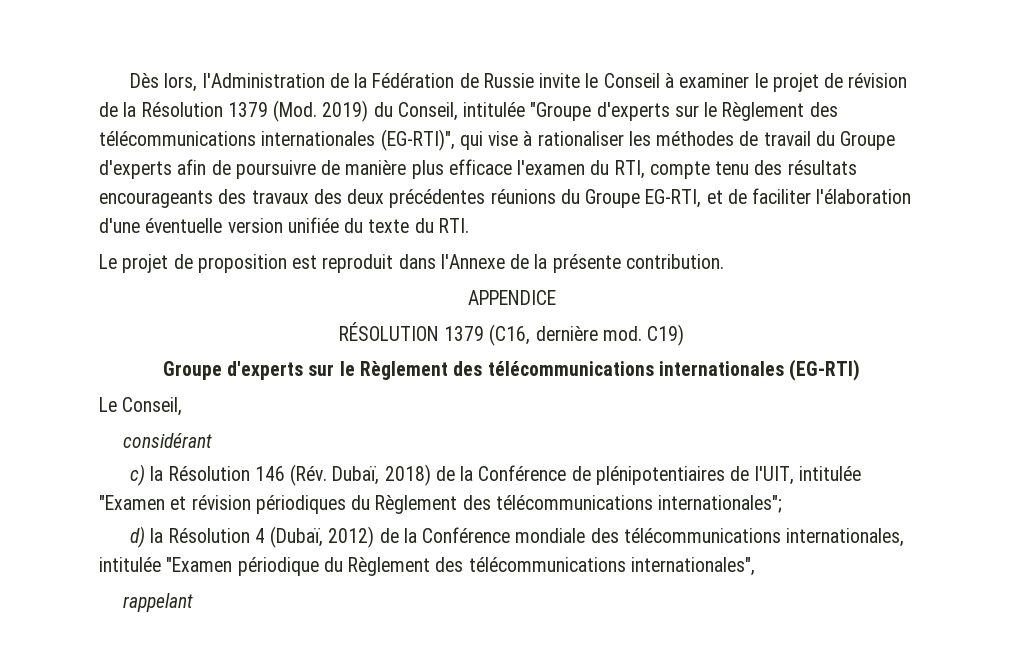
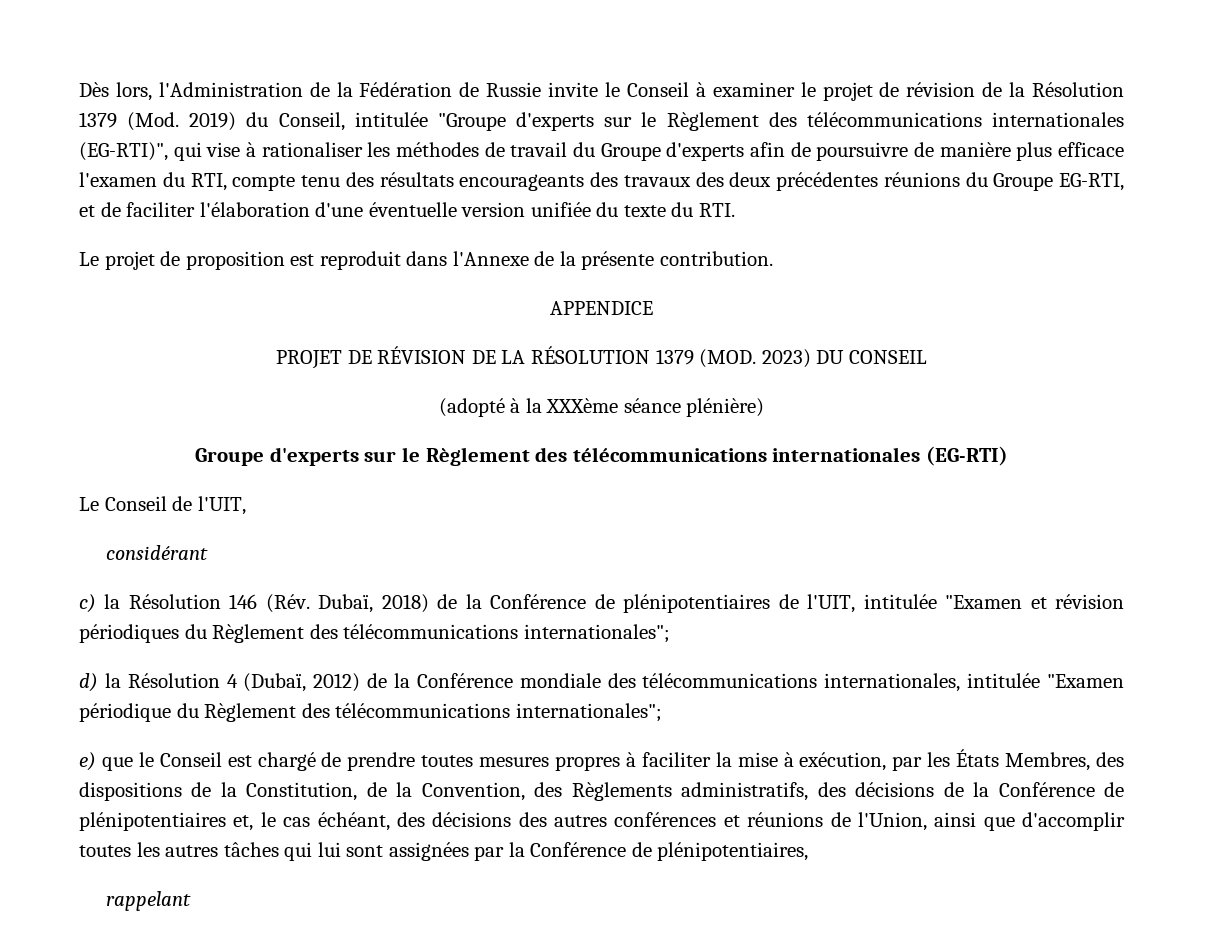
- RÉSOLUTION 1379 (C16, dernière mod. C19)
+ PROJET DE RÉVISION DE LA RÉSOLUTION 1379 (MOD. 2023) DU CONSEIL
+ (adopté à la XXXème séance plénière)
- Le Conseil,
+ Le Conseil de l'UIT,
- d) la Résolution 4 (Dubaï, 2012) de la Conférence mondiale des télécommunications internationales, intitulée "Examen périodique du Règlement des télécommunications internationales",
+ d) la Résolution 4 (Dubaï, 2012) de la Conférence mondiale des télécommunications internationales, intitulée "Examen périodique du Règlement des télécommunications internationales";
+ e) que le Conseil est chargé de prendre toutes mesures propres à faciliter la mise à exécution, par les États Membres, des dispositions de la Constitution, de la Convention, des Règlements administratifs, des décisions de la Conférence de plénipotentiaires et, le cas échéant, des décisions des autres conférences et réunions de l'Union, ainsi que d'accomplir toutes les autres tâches qui lui sont assignées par la Conférence de plénipotentiaires,

